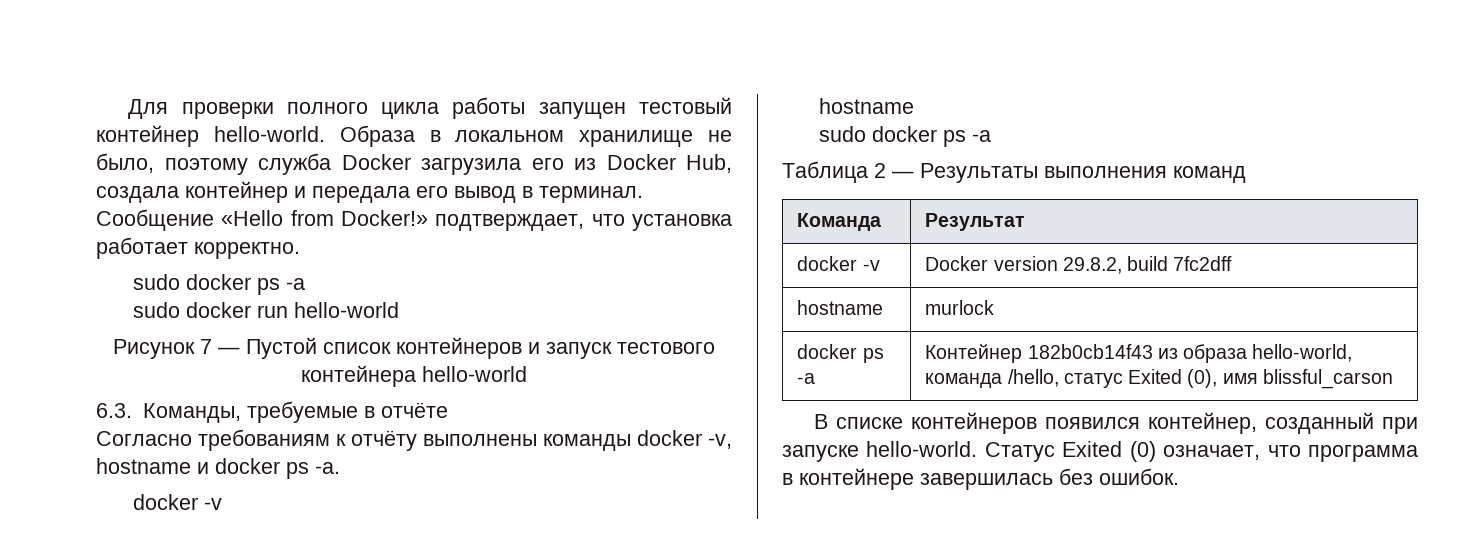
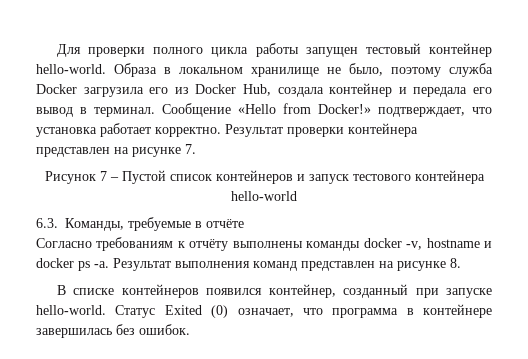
- Сообщение «Hello from Docker!» подтверждает, что установка работает корректно.
- sudo docker ps -a
- sudo docker run hello-world
+ Сообщение «Hello from Docker!» подтверждает, что установка работает корректно. Результат проверки контейнера представлен на рисунке 7.
- Рисунок 7 — Пустой список контейнеров и запуск тестового контейнера hello-world
+ Рисунок 7 – Пустой список контейнеров и запуск тестового контейнера hello-world
- Согласно требованиям к отчёту выполнены команды docker -v, hostname и docker ps -a.
- docker -v
- hostname
- sudo docker ps -a
- Таблица 2 — Результаты выполнения команд
- Команда | Результат
- docker -v | Docker version 29.8.2, build 7fc2dff
- hostname | murlock
- docker ps -a | Контейнер 182b0cb14f43 из образа hello-world, команда /hello, статус Exited (0), имя blissful_carson
+ Согласно требованиям к отчёту выполнены команды docker -v, hostname и docker ps -a. Результат выполнения команд представлен на рисунке 8.

